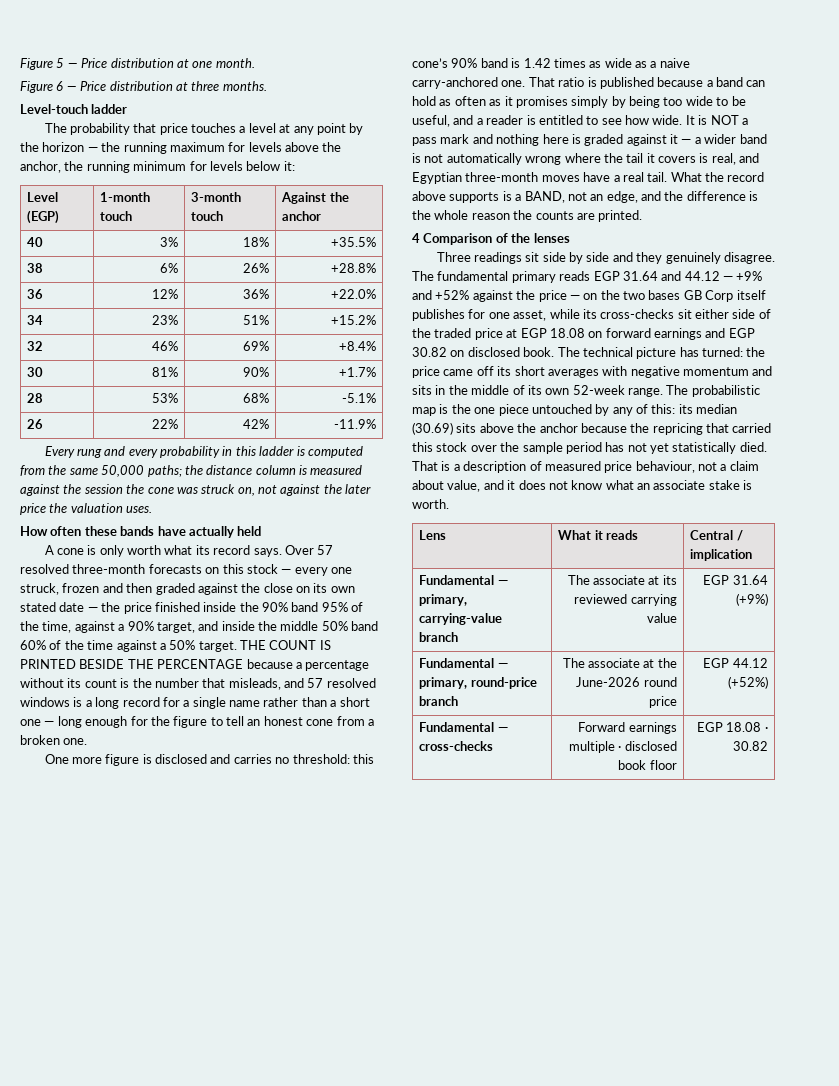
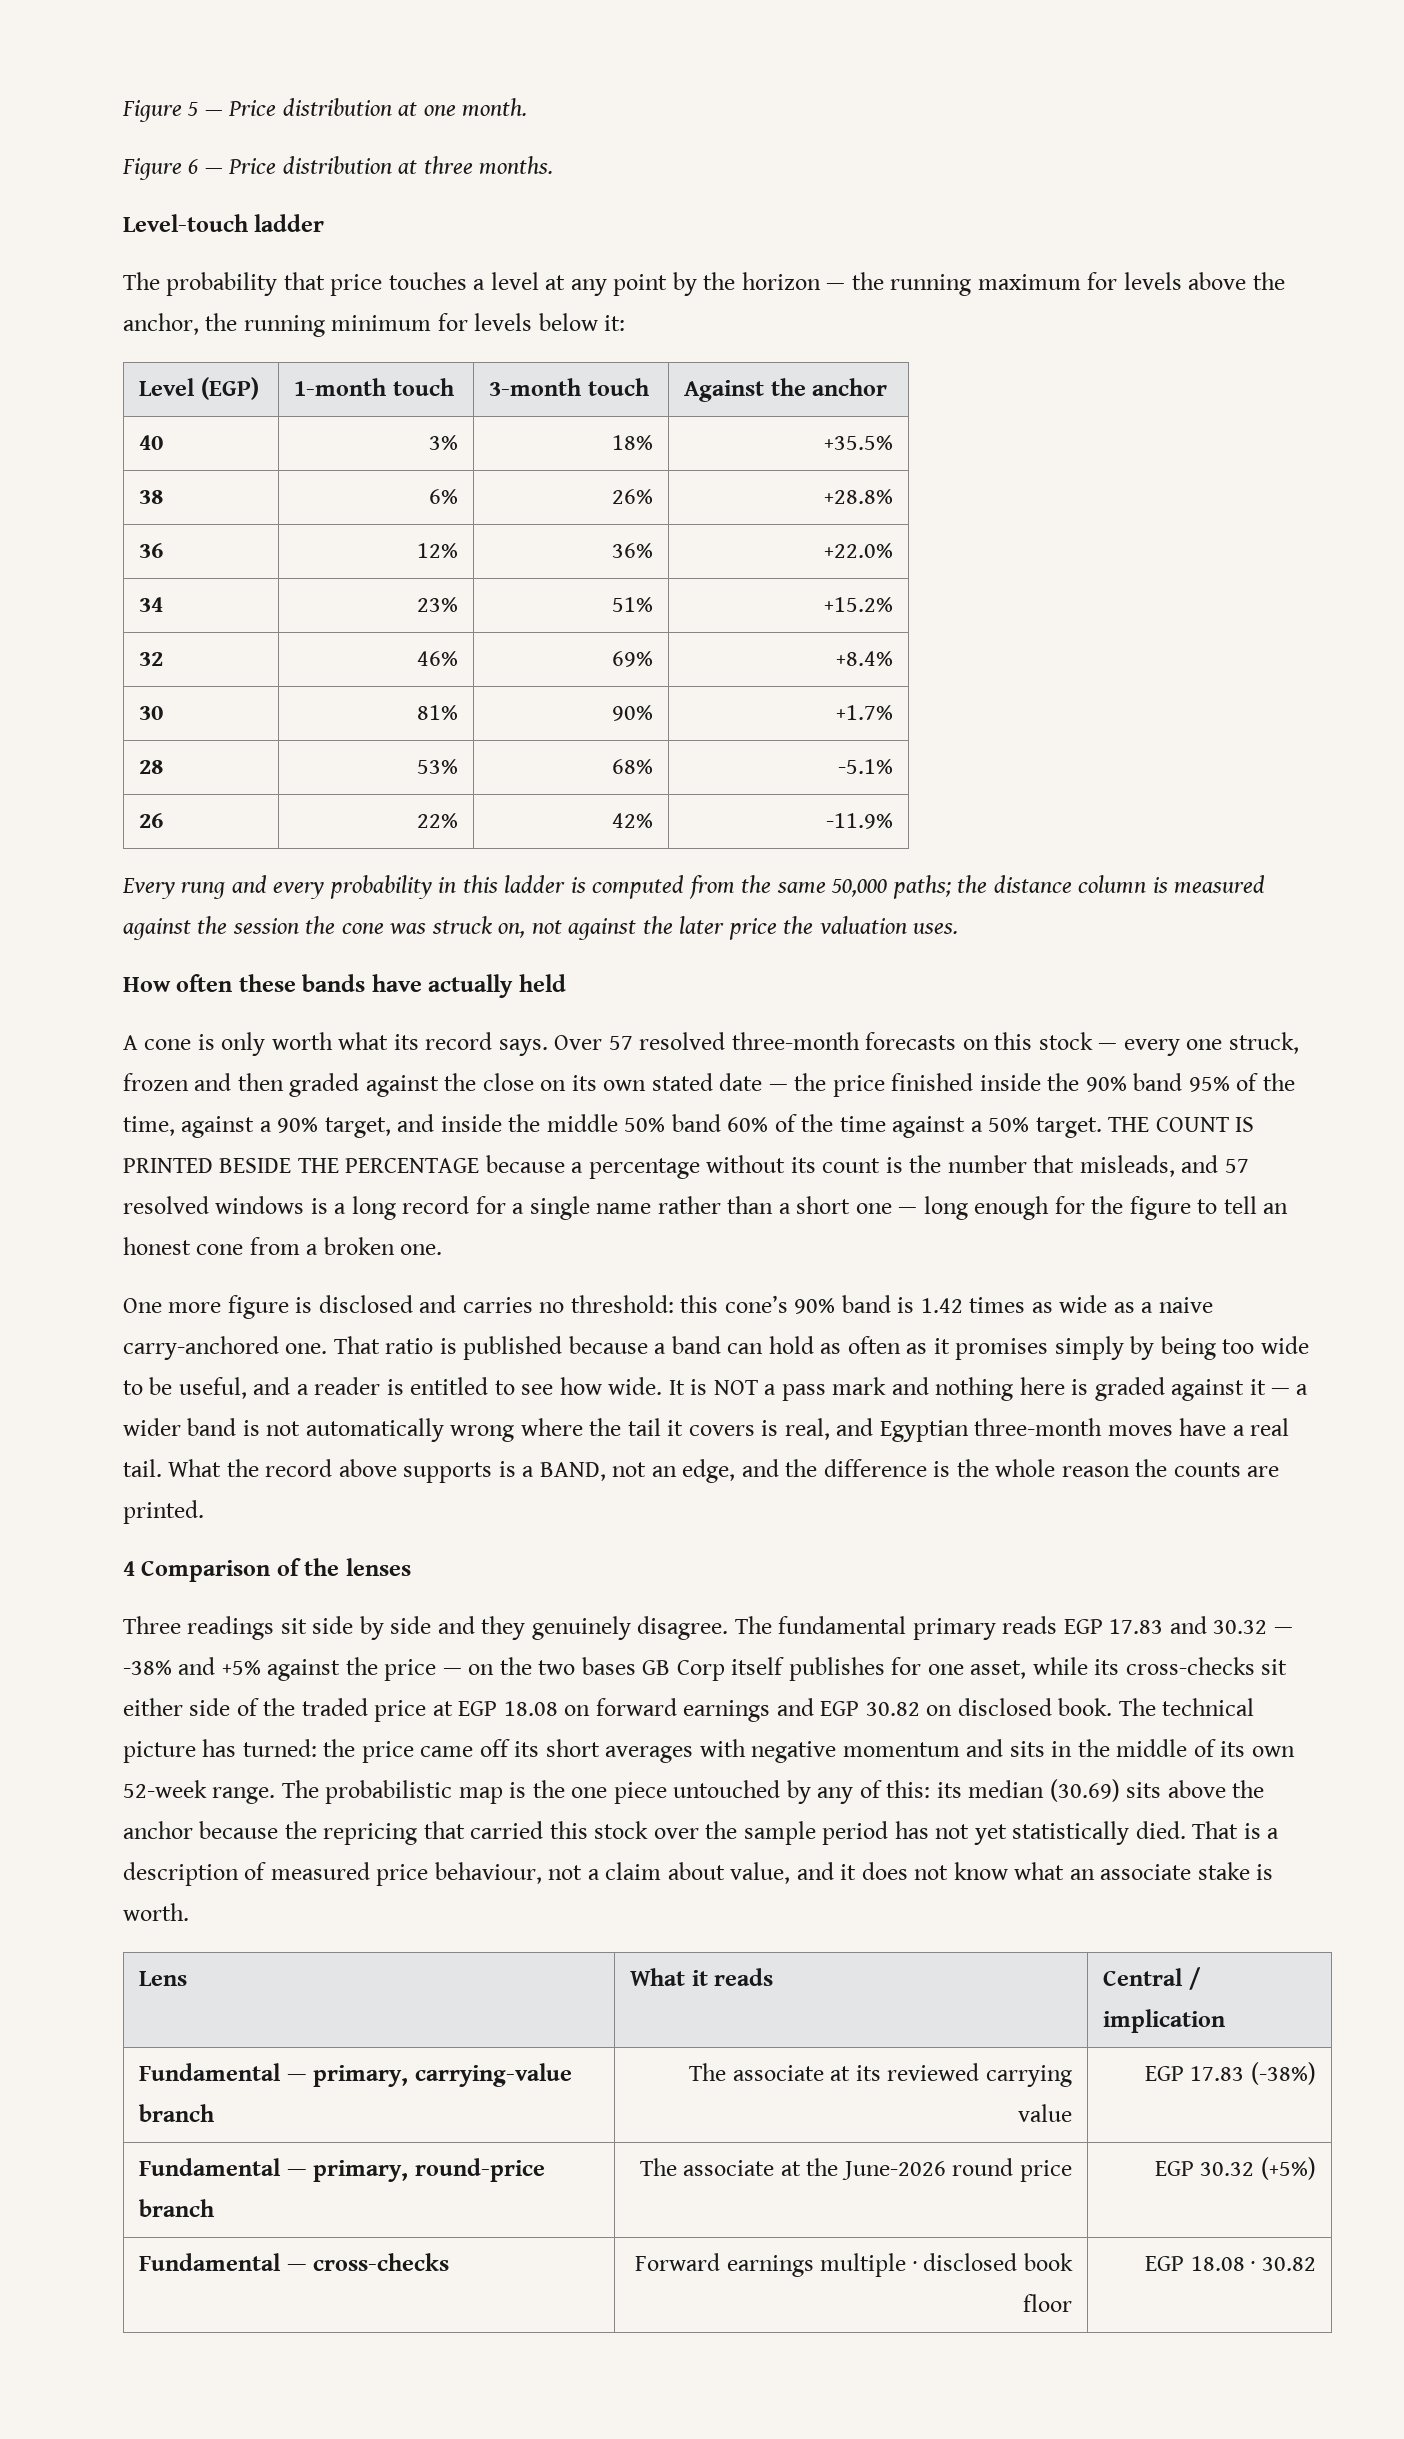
- The fundamental primary reads EGP 31.64 and 44.12 — +9% and +52% against the price — on the two bases GB Corp itself publishes for one asset, while its cross-checks sit either side of the traded price at EGP 18.08 on forward earnings and EGP 30.82 on disclosed book.
+ The fundamental primary reads EGP 17.83 and 30.32 — -38% and +5% against the price — on the two bases GB Corp itself publishes for one asset, while its cross-checks sit either side of the traded price at EGP 18.08 on forward earnings and EGP 30.82 on disclosed book.
- Fundamental — primary, carrying-value branch | The associate at its reviewed carrying value | EGP 31.64 (+9%)
+ Fundamental — primary, carrying-value branch | The associate at its reviewed carrying value | EGP 17.83 (-38%)
- Fundamental — primary, round-price branch | The associate at the June-2026 round price | EGP 44.12 (+52%)
+ Fundamental — primary, round-price branch | The associate at the June-2026 round price | EGP 30.32 (+5%)

